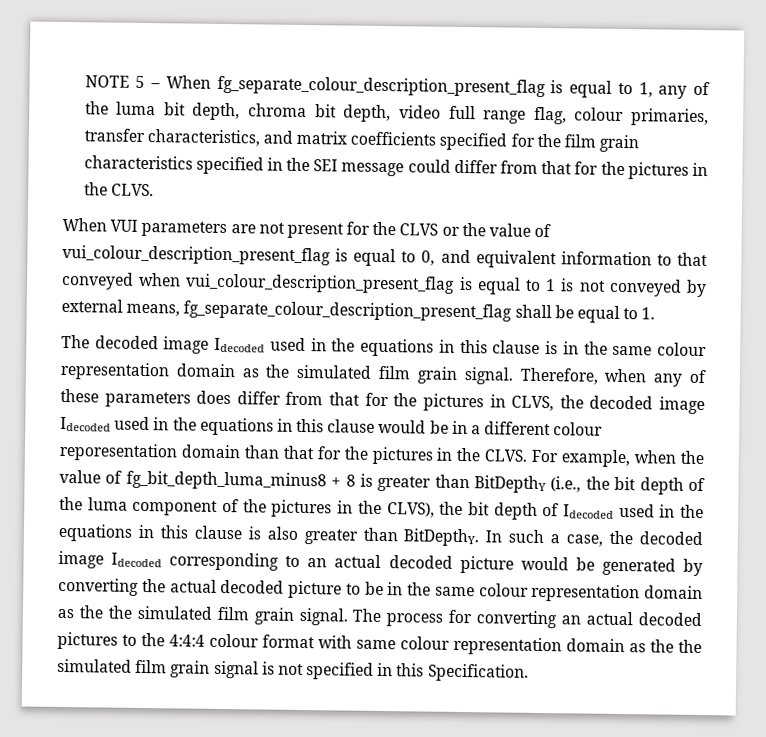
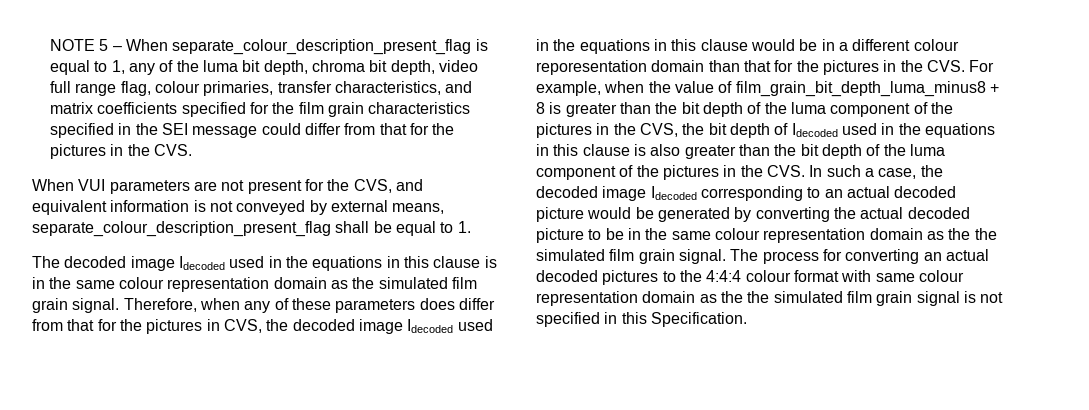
- NOTE 5 – When fg_separate_colour_description_present_flag is equal to 1, any of the luma bit depth, chroma bit depth, video full range flag, colour primaries, transfer characteristics, and matrix coefficients specified for the film grain characteristics specified in the SEI message could differ from that for the pictures in the CLVS.
+ NOTE 5 – When separate_colour_description_present_flag is equal to 1, any of the luma bit depth, chroma bit depth, video full range flag, colour primaries, transfer characteristics, and matrix coefficients specified for the film grain characteristics specified in the SEI message could differ from that for the pictures in the CVS.
- When VUI parameters are not present for the CLVS or the value of vui_colour_description_present_flag is equal to 0, and equivalent information to that conveyed when vui_colour_description_present_flag is equal to 1 is not conveyed by external means, fg_separate_colour_description_present_flag shall be equal to 1.
+ When VUI parameters are not present for the CVS, and equivalent information is not conveyed by external means, separate_colour_description_present_flag shall be equal to 1.
- Therefore, when any of these parameters does differ from that for the pictures in CLVS, the decoded image Idecoded used in the equations in this clause would be in a different colour reporesentation domain than that for the pictures in the CLVS. For example, when the value of fg_bit_depth_luma_minus8 + 8 is greater than BitDepthY (i.e., the bit depth of the luma component of the pictures in the CLVS), the bit depth of Idecoded used in the equations in this clause is also greater than BitDepthY. In such a case, the decoded image Idecoded corresponding to an actual decoded picture would be generated by converting the actual decoded picture to be in the same colour representation domain as the the simulated film grain signal.
+ Therefore, when any of these parameters does differ from that for the pictures in CVS, the decoded image Idecoded used in the equations in this clause would be in a different colour reporesentation domain than that for the pictures in the CVS. For example, when the value of film_grain_bit_depth_luma_minus8 + 8 is greater than the bit depth of the luma component of the pictures in the CVS, the bit depth of Idecoded used in the equations in this clause is also greater than the bit depth of the luma component of the pictures in the CVS. In such a case, the decoded image Idecoded corresponding to an actual decoded picture would be generated by converting the actual decoded picture to be in the same colour representation domain as the the simulated film grain signal.

